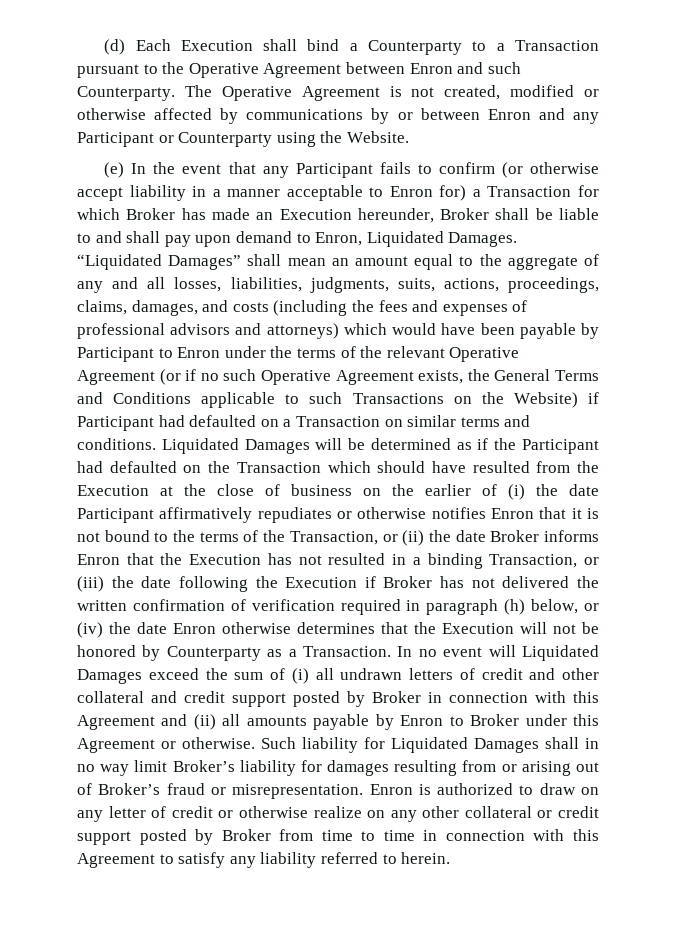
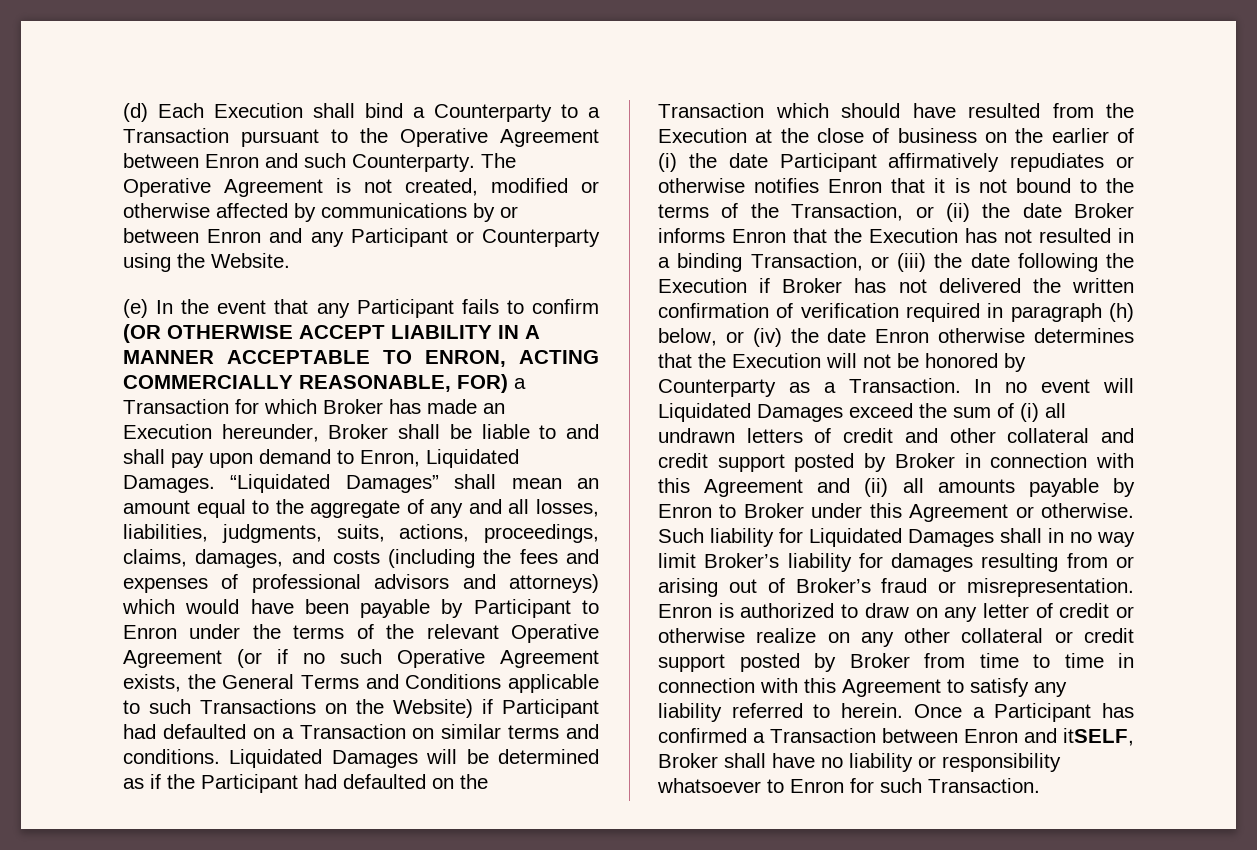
- (e) In the event that any Participant fails to confirm (or otherwise accept liability in a manner acceptable to Enron for) a Transaction for which Broker has made an Execution hereunder, Broker shall be liable to and shall pay upon demand to Enron, Liquidated Damages.
+ (e) In the event that any Participant fails to confirm (OR OTHERWISE ACCEPT LIABILITY IN A MANNER ACCEPTABLE TO ENRON, ACTING COMMERCIALLY REASONABLE, FOR) a Transaction for which Broker has made an Execution hereunder, Broker shall be liable to and shall pay upon demand to Enron, Liquidated Damages.
+ Once a Participant has confirmed a Transaction between Enron and itSELF, Broker shall have no liability or responsibility whatsoever to Enron for such Transaction.

